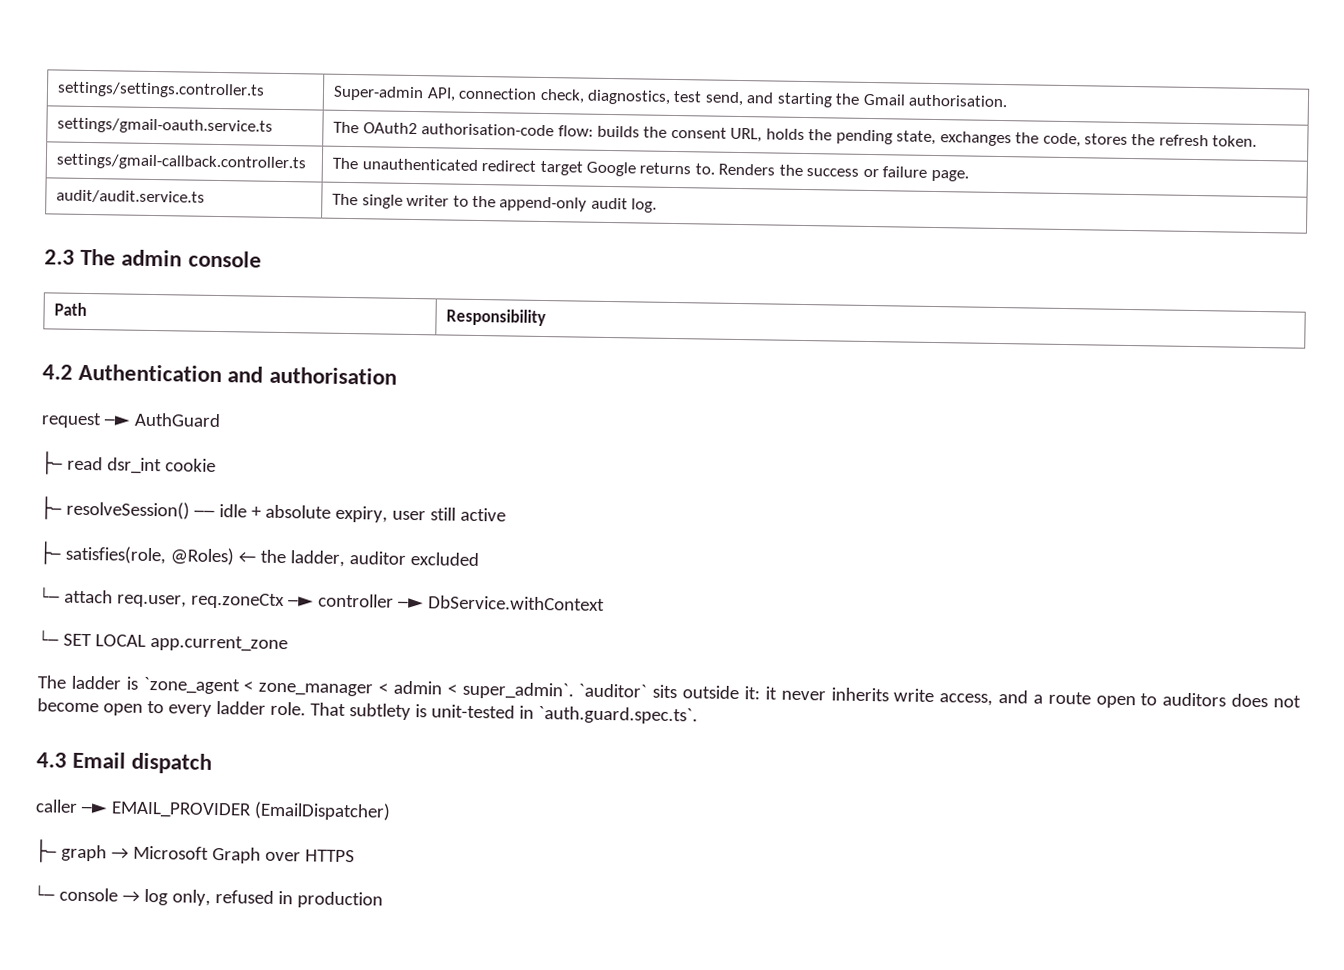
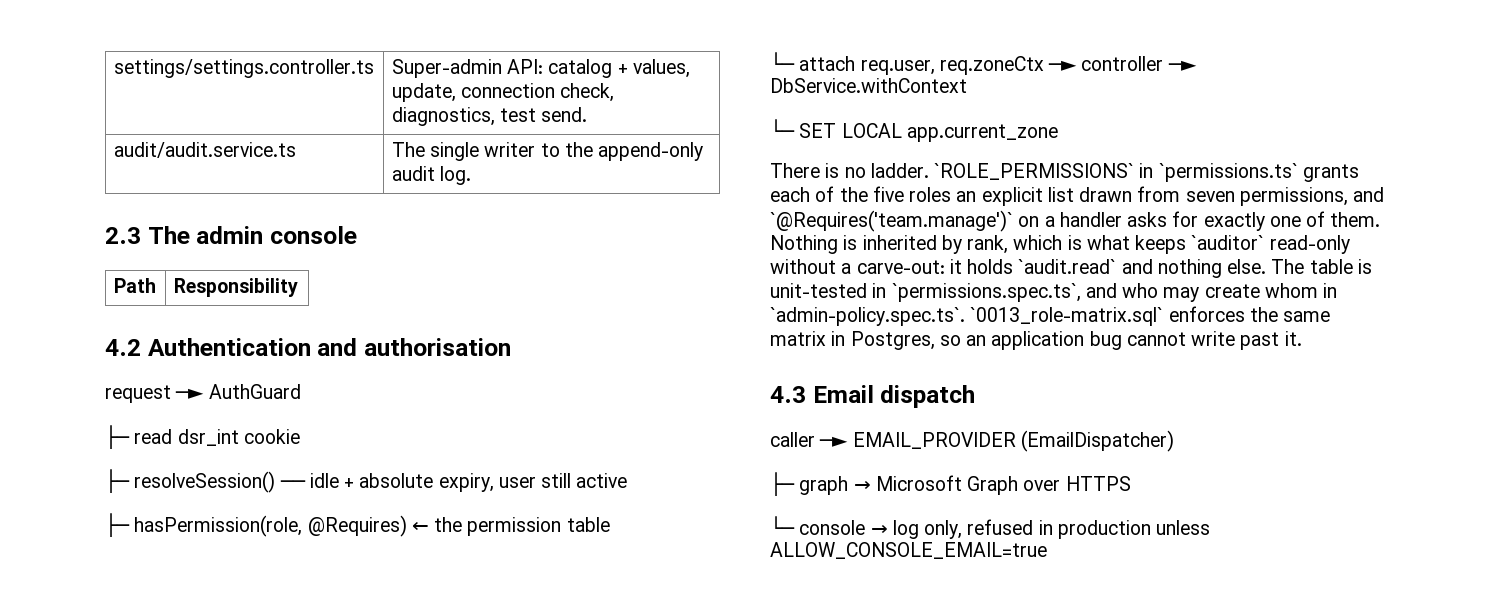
- settings/settings.controller.ts | Super-admin API, connection check, diagnostics, test send, and starting the Gmail authorisation.
- settings/gmail-oauth.service.ts | The OAuth2 authorisation-code flow: builds the consent URL, holds the pending state, exchanges the code, stores the refresh token.
- settings/gmail-callback.controller.ts | The unauthenticated redirect target Google returns to. Renders the success or failure page.
+ settings/settings.controller.ts | Super-admin API: catalog + values, update, connection check, diagnostics, test send.
- ├─ satisfies(role, @Roles) ← the ladder, auditor excluded
+ ├─ hasPermission(role, @Requires) ← the permission table
- The ladder is `zone_agent < zone_manager < admin < super_admin`. `auditor` sits outside it: it never inherits write access, and a route open to auditors does not become open to every ladder role. That subtlety is unit-tested in `auth.guard.spec.ts`.
+ There is no ladder. `ROLE_PERMISSIONS` in `permissions.ts` grants each of the five roles an explicit list drawn from seven permissions, and `@Requires('team.manage')` on a handler asks for exactly one of them. Nothing is inherited by rank, which is what keeps `auditor` read-only without a carve-out: it holds `audit.read` and nothing else. The table is unit-tested in `permissions.spec.ts`, and who may create whom in `admin-policy.spec.ts`. `0013_role-matrix.sql` enforces the same matrix in Postgres, so an application bug cannot write past it.
- └─ console → log only, refused in production
+ └─ console → log only, refused in production unless ALLOW_CONSOLE_EMAIL=true

